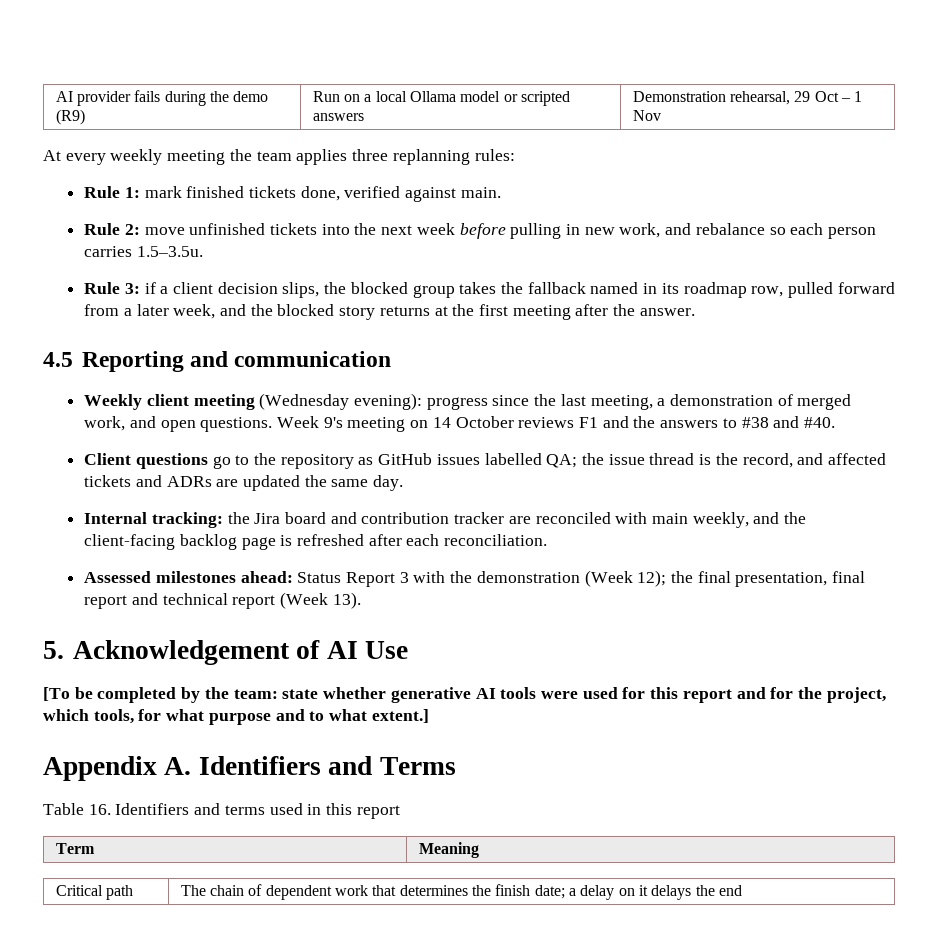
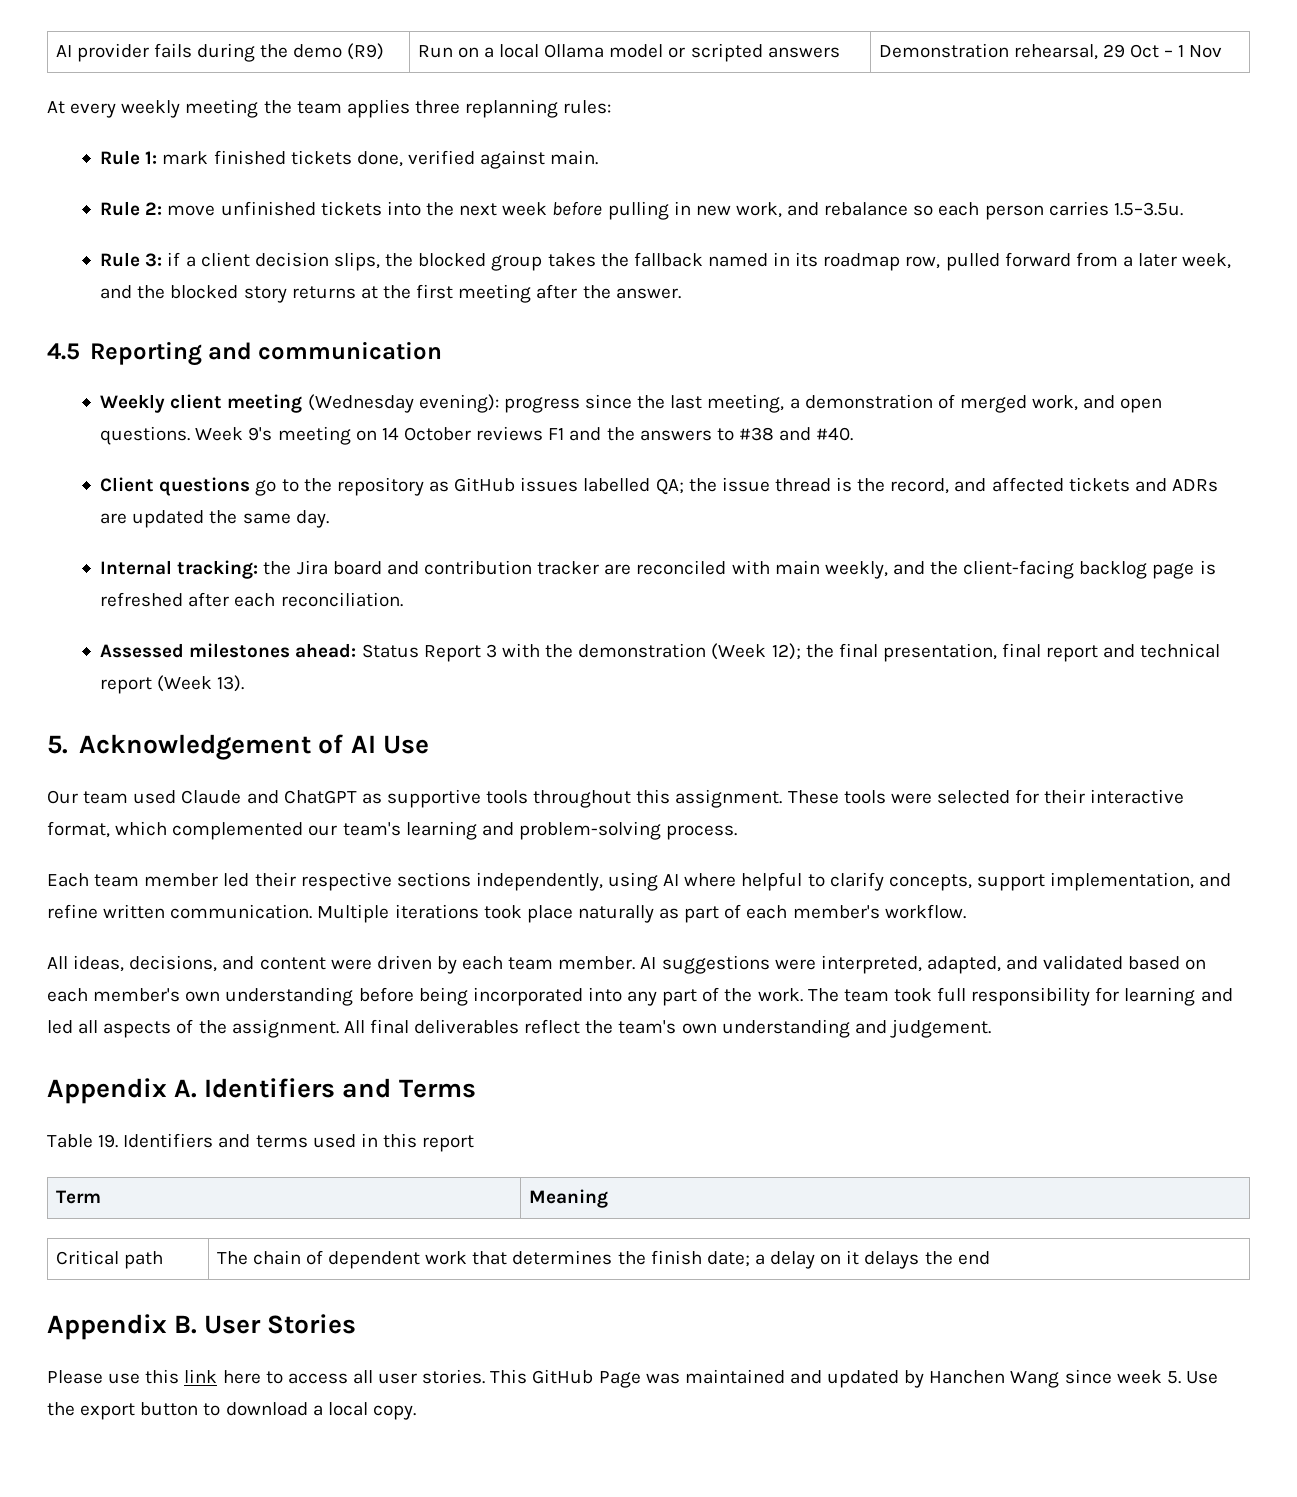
- [To be completed by the team: state whether generative AI tools were used for this report and for the project, which tools, for what purpose and to what extent.]
+ Our team used Claude and ChatGPT as supportive tools throughout this assignment. These tools were selected for their interactive format, which complemented our team's learning and problem-solving process.
+ Each team member led their respective sections independently, using AI where helpful to clarify concepts, support implementation, and refine written communication. Multiple iterations took place naturally as part of each member's workflow.
+ All ideas, decisions, and content were driven by each team member. AI suggestions were interpreted, adapted, and validated based on each member's own understanding before being incorporated into any part of the work. The team took full responsibility for learning and led all aspects of the assignment. All final deliverables reflect the team's own understanding and judgement.
- Table 16. Identifiers and terms used in this report
+ Table 19. Identifiers and terms used in this report
+ Appendix B. User Stories
+ Please use this link here to access all user stories. This GitHub Page was maintained and updated by Hanchen Wang since week 5. Use the export button to download a local copy.

